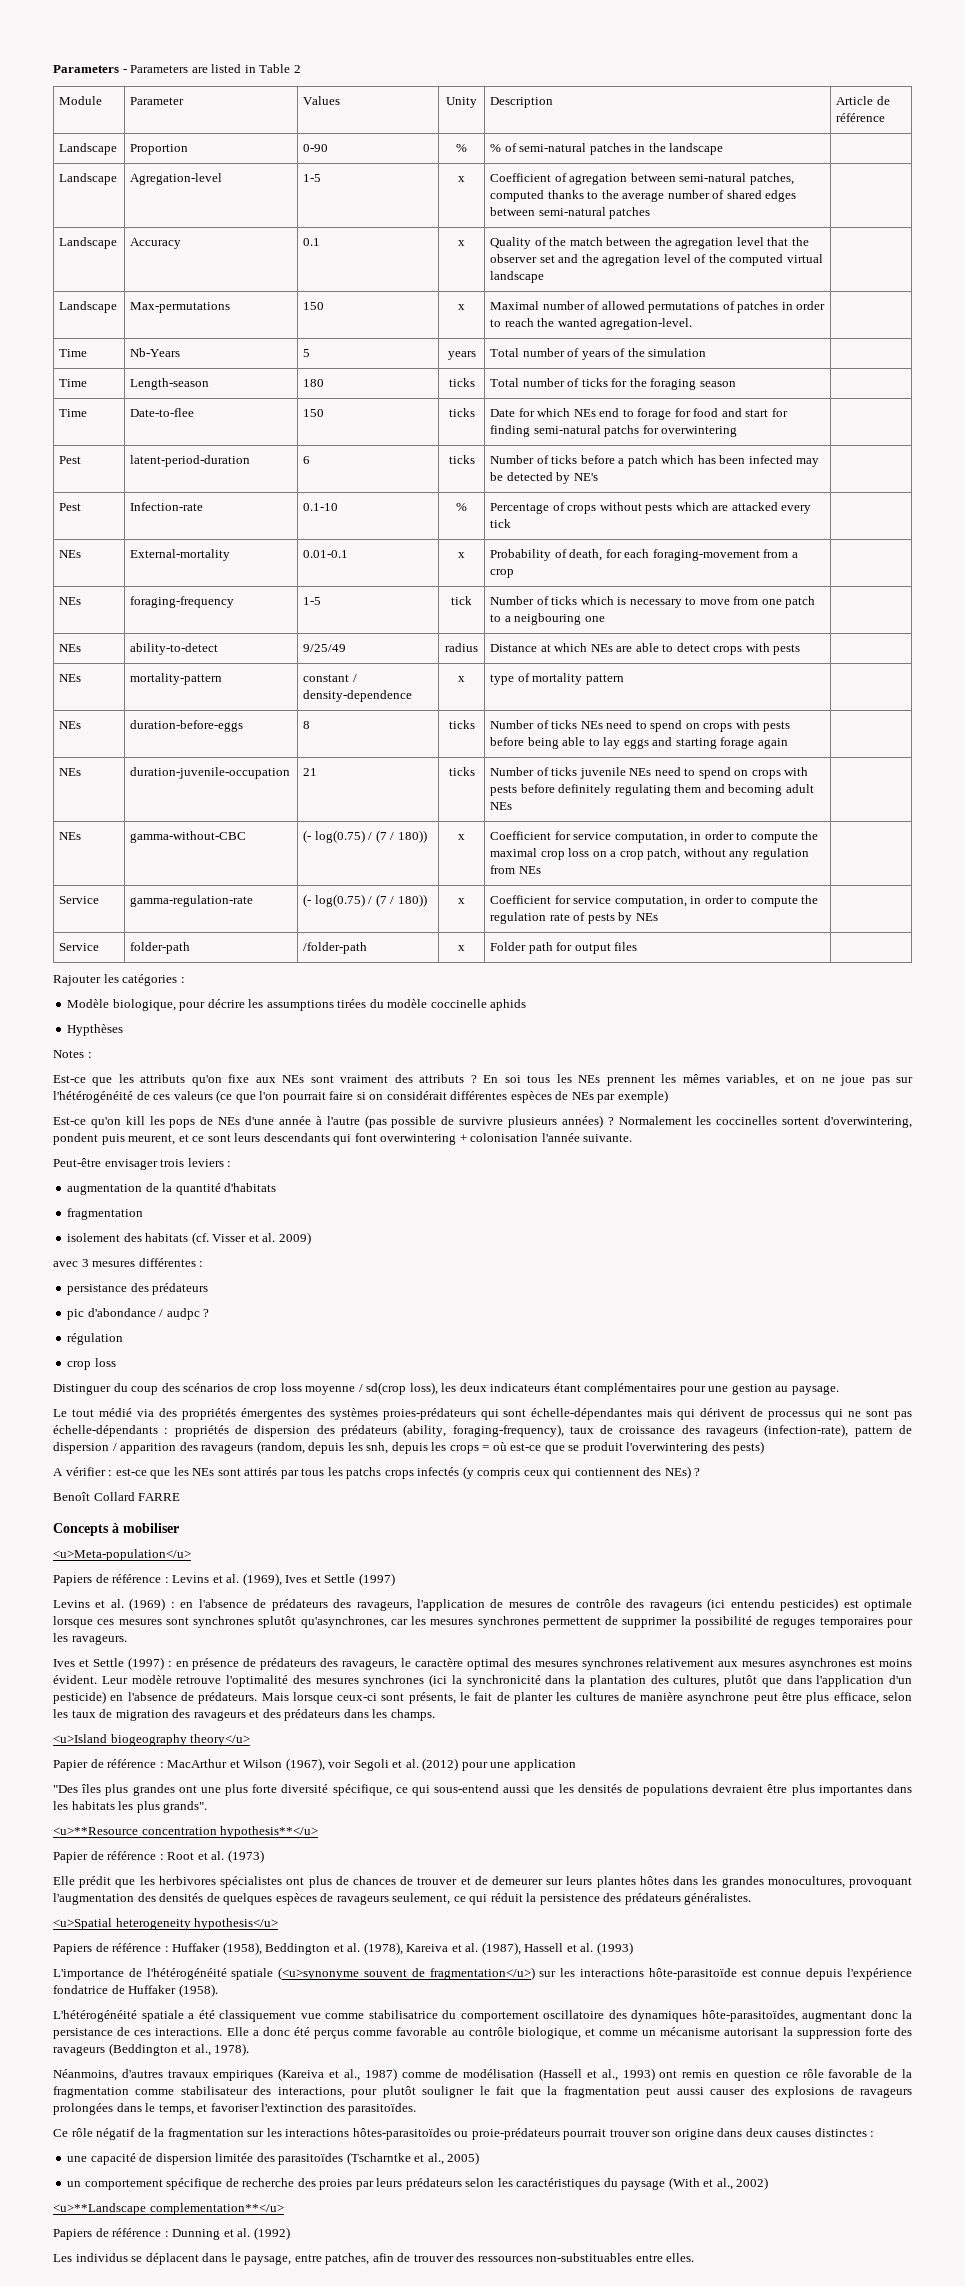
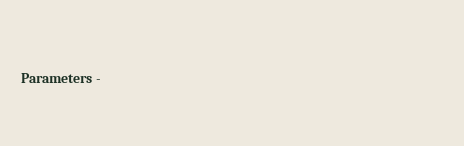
- Parameters - Parameters are listed in Table 2
- Module | Parameter | Values | Unity | Description | Article de référence
- Landscape | Proportion | 0-90 | % | % of semi-natural patches in the landscape |
- Landscape | Agregation-level | 1-5 | x | Coefficient of agregation between semi-natural patches, computed thanks to the average number of shared edges between semi-natural patches |
- Landscape | Accuracy | 0.1 | x | Quality of the match between the agregation level that the observer set and the agregation level of the computed virtual landscape |
- Landscape | Max-permutations | 150 | x | Maximal number of allowed permutations of patches in order to reach the wanted agregation-level. |
- Time | Nb-Years | 5 | years | Total number of years of the simulation |
- Time | Length-season | 180 | ticks | Total number of ticks for the foraging season |
- Time | Date-to-flee | 150 | ticks | Date for which NEs end to forage for food and start for finding semi-natural patchs for overwintering |
- Pest | latent-period-duration | 6 | ticks | Number of ticks before a patch which has been infected may be detected by NE's |
- Pest | Infection-rate | 0.1-10 | % | Percentage of crops without pests which are attacked every tick |
- NEs | External-mortality | 0.01-0.1 | x | Probability of death, for each foraging-movement from a crop |
- NEs | foraging-frequency | 1-5 | tick | Number of ticks which is necessary to move from one patch to a neigbouring one |
- NEs | ability-to-detect | 9/25/49 | radius | Distance at which NEs are able to detect crops with pests |
- NEs | mortality-pattern | constant / density-dependence | x | type of mortality pattern |
- NEs | duration-before-eggs | 8 | ticks | Number of ticks NEs need to spend on crops with pests before being able to lay eggs and starting forage again |
- NEs | duration-juvenile-occupation | 21 | ticks | Number of ticks juvenile NEs need to spend on crops with pests before definitely regulating them and becoming adult NEs |
- NEs | gamma-without-CBC | (- log(0.75) / (7 / 180)) | x | Coefficient for service computation, in order to compute the maximal crop loss on a crop patch, without any regulation from NEs |
- Service | gamma-regulation-rate | (- log(0.75) / (7 / 180)) | x | Coefficient for service computation, in order to compute the regulation rate of pests by NEs |
- Service | folder-path | /folder-path | x | Folder path for output files |
- Rajouter les catégories :
- Modèle biologique, pour décrire les assumptions tirées du modèle coccinelle aphids
- Hypthèses
- Notes :
- Est-ce que les attributs qu'on fixe aux NEs sont vraiment des attributs ? En soi tous les NEs prennent les mêmes variables, et on ne joue pas sur l'hétérogénéité de ces valeurs (ce que l'on pourrait faire si on considérait différentes espèces de NEs par exemple)
- Est-ce qu'on kill les pops de NEs d'une année à l'autre (pas possible de survivre plusieurs années) ? Normalement les coccinelles sortent d'overwintering, pondent puis meurent, et ce sont leurs descendants qui font overwintering + colonisation l'année suivante.
- Peut-être envisager trois leviers :
- augmentation de la quantité d'habitats
- fragmentation
- isolement des habitats (cf. Visser et al. 2009)
- avec 3 mesures différentes :
- persistance des prédateurs
- pic d'abondance / audpc ?
- régulation
- crop loss
- Distinguer du coup des scénarios de crop loss moyenne / sd(crop loss), les deux indicateurs étant complémentaires pour une gestion au paysage.
- Le tout médié via des propriétés émergentes des systèmes proies-prédateurs qui sont échelle-dépendantes mais qui dérivent de processus qui ne sont pas échelle-dépendants : propriétés de dispersion des prédateurs (ability, foraging-frequency), taux de croissance des ravageurs (infection-rate), pattern de dispersion / apparition des ravageurs (random, depuis les snh, depuis les crops = où est-ce que se produit l'overwintering des pests)
- A vérifier : est-ce que les NEs sont attirés par tous les patchs crops infectés (y compris ceux qui contiennent des NEs) ?
- Benoît Collard FARRE
- Concepts à mobiliser
- <u>Meta-population</u>
- Papiers de référence : Levins et al. (1969), Ives et Settle (1997)
- Levins et al. (1969) : en l'absence de prédateurs des ravageurs, l'application de mesures de contrôle des ravageurs (ici entendu pesticides) est optimale lorsque ces mesures sont synchrones splutôt qu'asynchrones, car les mesures synchrones permettent de supprimer la possibilité de reguges temporaires pour les ravageurs.
- Ives et Settle (1997) : en présence de prédateurs des ravageurs, le caractère optimal des mesures synchrones relativement aux mesures asynchrones est moins évident. Leur modèle retrouve l'optimalité des mesures synchrones (ici la synchronicité dans la plantation des cultures, plutôt que dans l'application d'un pesticide) en l'absence de prédateurs. Mais lorsque ceux-ci sont présents, le fait de planter les cultures de manière asynchrone peut être plus efficace, selon les taux de migration des ravageurs et des prédateurs dans les champs.
- <u>Island biogeography theory</u>
- Papier de référence : MacArthur et Wilson (1967), voir Segoli et al. (2012) pour une application
- "Des îles plus grandes ont une plus forte diversité spécifique, ce qui sous-entend aussi que les densités de populations devraient être plus importantes dans les habitats les plus grands".
- <u>**Resource concentration hypothesis**</u>
- Papier de référence : Root et al. (1973)
- Elle prédit que les herbivores spécialistes ont plus de chances de trouver et de demeurer sur leurs plantes hôtes dans les grandes monocultures, provoquant l'augmentation des densités de quelques espèces de ravageurs seulement, ce qui réduit la persistence des prédateurs généralistes.
- <u>Spatial heterogeneity hypothesis</u>
- Papiers de référence : Huffaker (1958), Beddington et al. (1978), Kareiva et al. (1987), Hassell et al. (1993)
- L'importance de l'hétérogénéité spatiale (<u>synonyme souvent de fragmentation</u>) sur les interactions hôte-parasitoïde est connue depuis l'expérience fondatrice de Huffaker (1958).
- L'hétérogénéité spatiale a été classiquement vue comme stabilisatrice du comportement oscillatoire des dynamiques hôte-parasitoïdes, augmentant donc la persistance de ces interactions. Elle a donc été perçus comme favorable au contrôle biologique, et comme un mécanisme autorisant la suppression forte des ravageurs (Beddington et al., 1978).
- Néanmoins, d'autres travaux empiriques (Kareiva et al., 1987) comme de modélisation (Hassell et al., 1993) ont remis en question ce rôle favorable de la fragmentation comme stabilisateur des interactions, pour plutôt souligner le fait que la fragmentation peut aussi causer des explosions de ravageurs prolongées dans le temps, et favoriser l'extinction des parasitoïdes.
- Ce rôle négatif de la fragmentation sur les interactions hôtes-parasitoïdes ou proie-prédateurs pourrait trouver son origine dans deux causes distinctes :
- une capacité de dispersion limitée des parasitoïdes (Tscharntke et al., 2005)
- un comportement spécifique de recherche des proies par leurs prédateurs selon les caractéristiques du paysage (With et al., 2002)
- <u>**Landscape complementation**</u>
- Papiers de référence : Dunning et al. (1992)
- Les individus se déplacent dans le paysage, entre patches, afin de trouver des ressources non-substituables entre elles.
+ Parameters -

